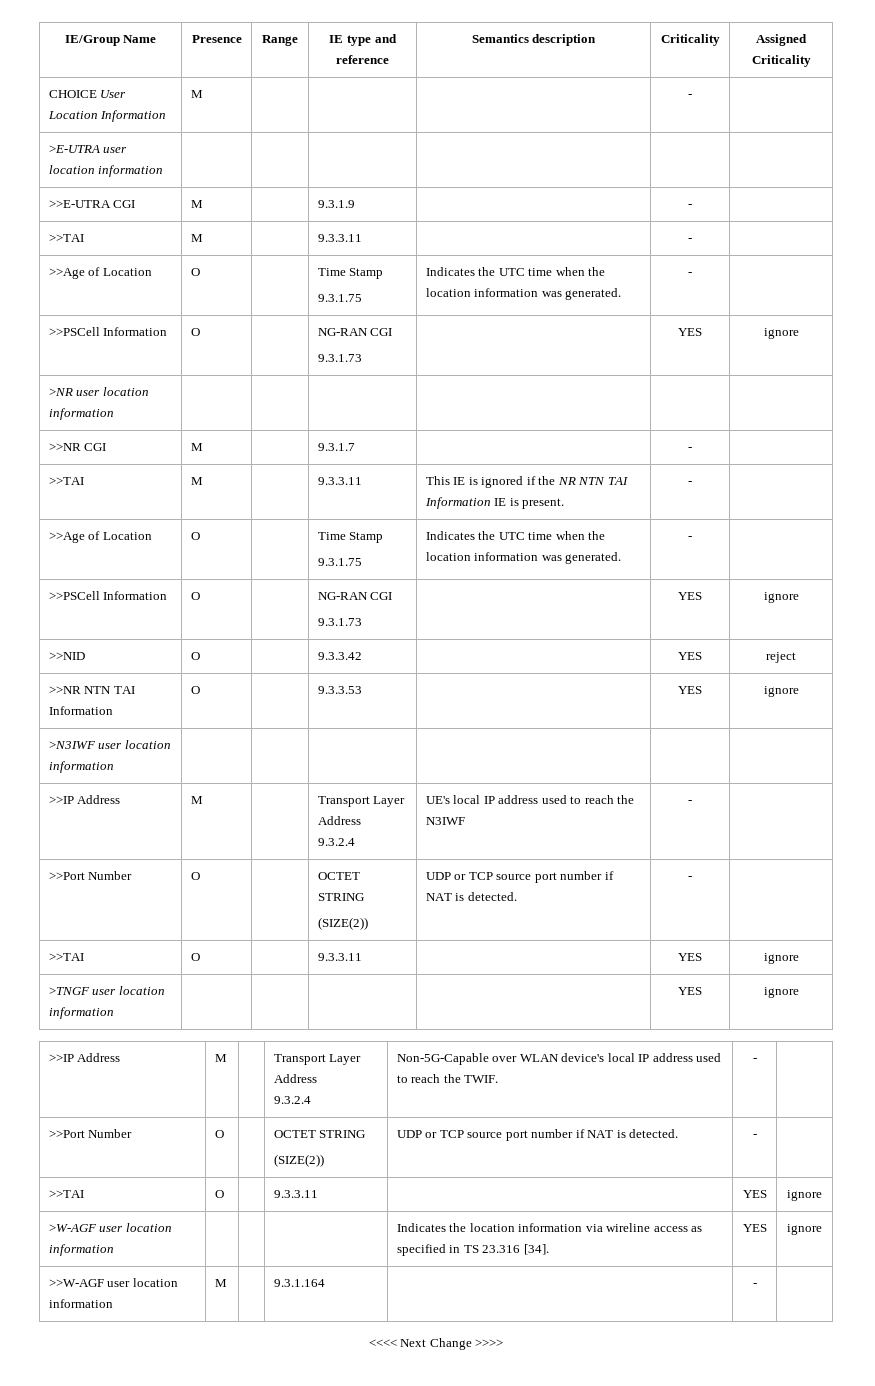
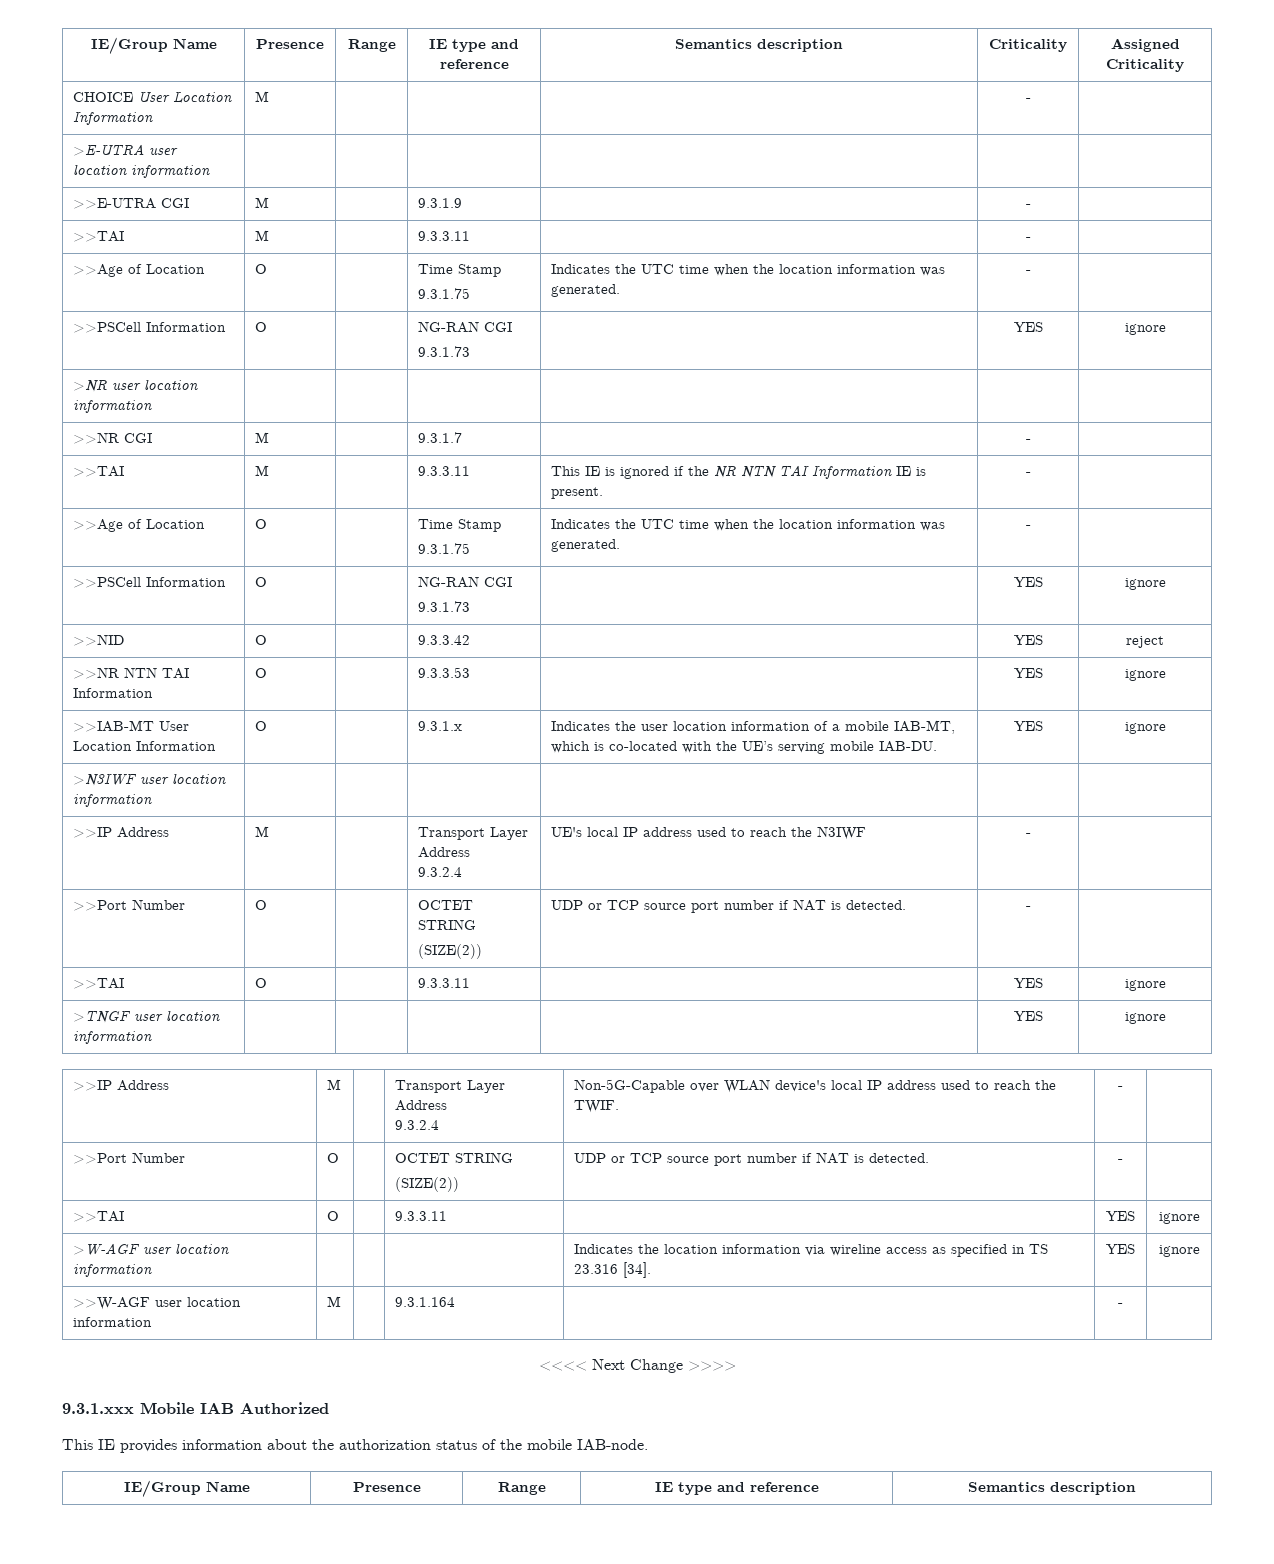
+ >>IAB-MT User Location Information | O | | 9.3.1.x | Indicates the user location information of a mobile IAB-MT, which is co-located with the UE’s serving mobile IAB-DU. | YES | ignore
+ 9.3.1.xxx Mobile IAB Authorized
+ This IE provides information about the authorization status of the mobile IAB-node.
+ IE/Group Name | Presence | Range | IE type and reference | Semantics description

